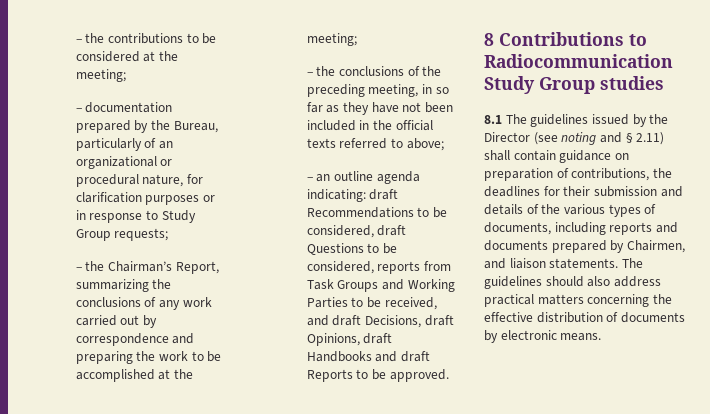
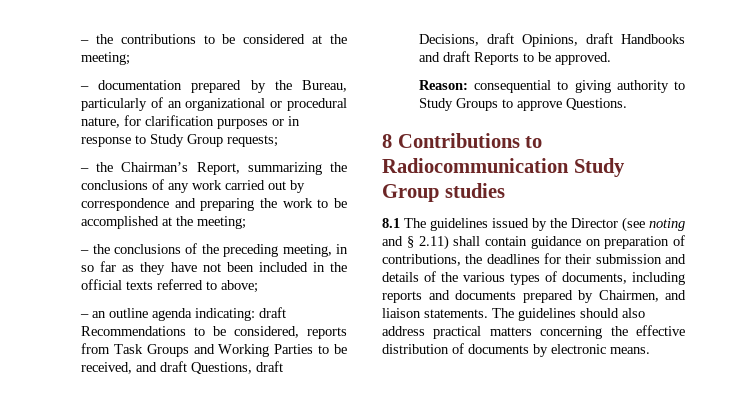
- – an outline agenda indicating: draft Recommendations to be considered, draft Questions to be considered, reports from Task Groups and Working Parties to be received, and draft Decisions, draft Opinions, draft Handbooks and draft Reports to be approved.
+ – an outline agenda indicating: draft Recommendations to be considered, reports from Task Groups and Working Parties to be received, and draft Questions, draft Decisions, draft Opinions, draft Handbooks and draft Reports to be approved.
+ Reason: consequential to giving authority to Study Groups to approve Questions.

